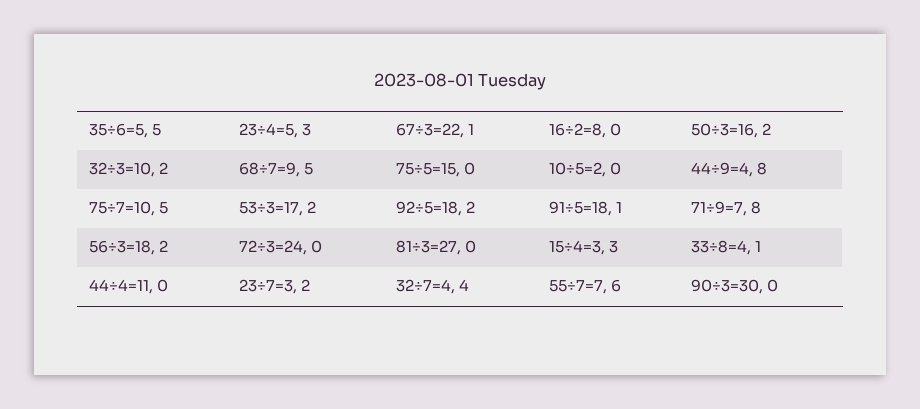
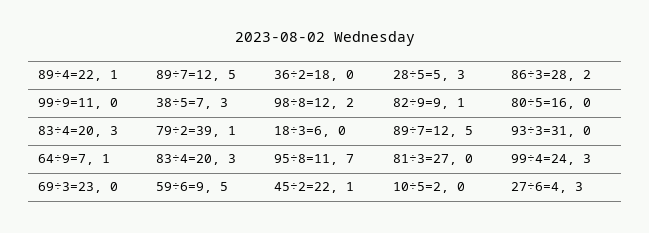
- 2023-08-01 Tuesday
- 35÷6=5, 5 | 23÷4=5, 3 | 67÷3=22, 1 | 16÷2=8, 0 | 50÷3=16, 2
- 32÷3=10, 2 | 68÷7=9, 5 | 75÷5=15, 0 | 10÷5=2, 0 | 44÷9=4, 8
- 75÷7=10, 5 | 53÷3=17, 2 | 92÷5=18, 2 | 91÷5=18, 1 | 71÷9=7, 8
- 56÷3=18, 2 | 72÷3=24, 0 | 81÷3=27, 0 | 15÷4=3, 3 | 33÷8=4, 1
- 44÷4=11, 0 | 23÷7=3, 2 | 32÷7=4, 4 | 55÷7=7, 6 | 90÷3=30, 0
+ 2023-08-02 Wednesday
+ 89÷4=22, 1 | 89÷7=12, 5 | 36÷2=18, 0 | 28÷5=5, 3 | 86÷3=28, 2
+ 99÷9=11, 0 | 38÷5=7, 3 | 98÷8=12, 2 | 82÷9=9, 1 | 80÷5=16, 0
+ 83÷4=20, 3 | 79÷2=39, 1 | 18÷3=6, 0 | 89÷7=12, 5 | 93÷3=31, 0
+ 64÷9=7, 1 | 83÷4=20, 3 | 95÷8=11, 7 | 81÷3=27, 0 | 99÷4=24, 3
+ 69÷3=23, 0 | 59÷6=9, 5 | 45÷2=22, 1 | 10÷5=2, 0 | 27÷6=4, 3

